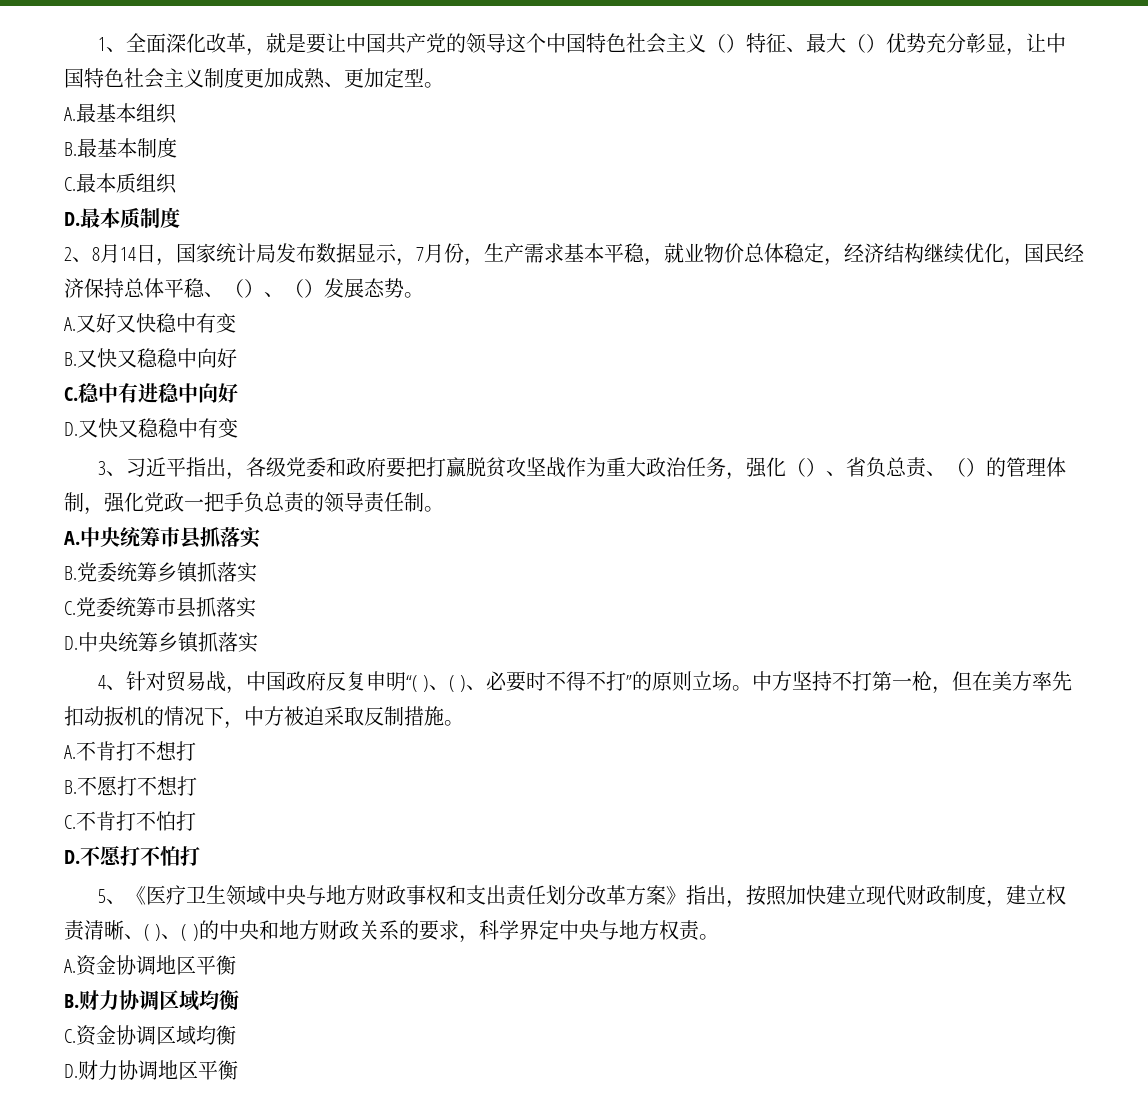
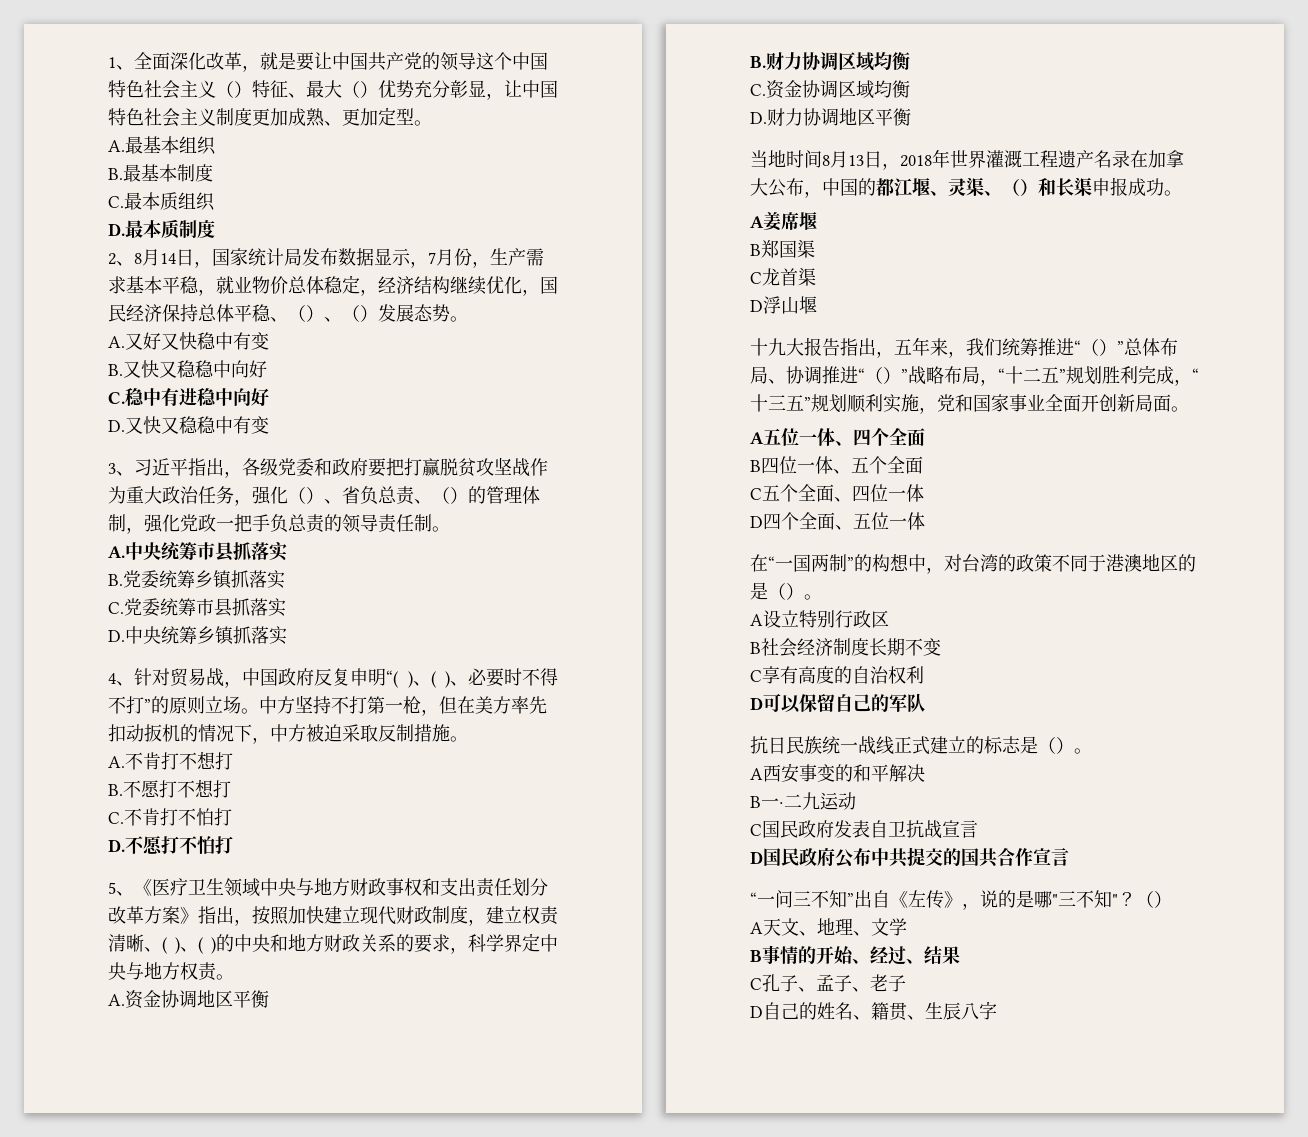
+ 当地时间8月13日，2018年世界灌溉工程遗产名录在加拿大公布，中国的都江堰、灵渠、（）和长渠申报成功。
+ A姜席堰
+ B郑国渠
+ C龙首渠
+ D浮山堰
+ 十九大报告指出，五年来，我们统筹推进“（）”总体布局、协调推进“（）”战略布局，“十二五”规划胜利完成，“十三五”规划顺利实施，党和国家事业全面开创新局面。
+ A五位一体、四个全面
+ B四位一体、五个全面
+ C五个全面、四位一体
+ D四个全面、五位一体
+ 在“一国两制”的构想中，对台湾的政策不同于港澳地区的是（）。
+ A设立特别行政区
+ B社会经济制度长期不变
+ C享有高度的自治权利
+ D可以保留自己的军队
+ 抗日民族统一战线正式建立的标志是（）。
+ A西安事变的和平解决
+ B一·二九运动
+ C国民政府发表自卫抗战宣言
+ D国民政府公布中共提交的国共合作宣言
+ “一问三不知”出自《左传》，说的是哪"三不知"？（）
+ A天文、地理、文学
+ B事情的开始、经过、结果
+ C孔子、孟子、老子
+ D自己的姓名、籍贯、生辰八字

